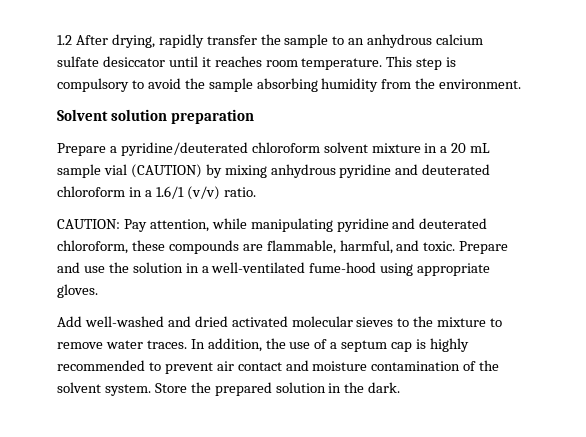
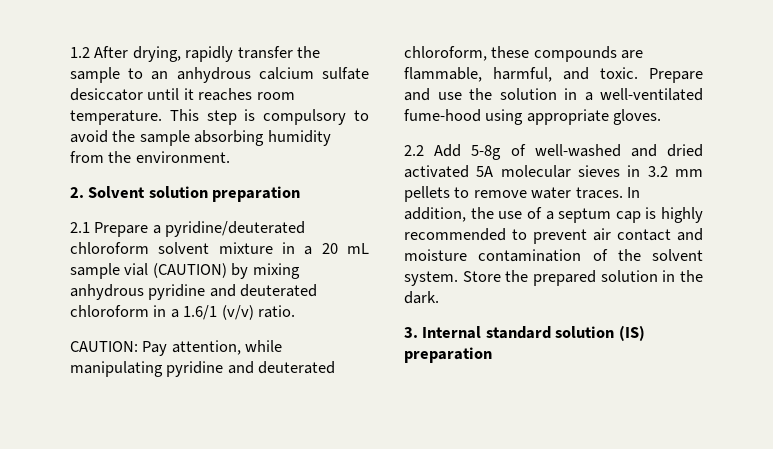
- Solvent solution preparation
+ 2. Solvent solution preparation
- Prepare a pyridine/deuterated chloroform solvent mixture in a 20 mL sample vial (CAUTION) by mixing anhydrous pyridine and deuterated chloroform in a 1.6/1 (v/v) ratio.
+ 2.1 Prepare a pyridine/deuterated chloroform solvent mixture in a 20 mL sample vial (CAUTION) by mixing anhydrous pyridine and deuterated chloroform in a 1.6/1 (v/v) ratio.
- Add well-washed and dried activated molecular sieves to the mixture to remove water traces.
+ 2.2 Add 5-8g of well-washed and dried activated 5A molecular sieves in 3.2 mm pellets to remove water traces.
+ 3. Internal standard solution (IS) preparation

